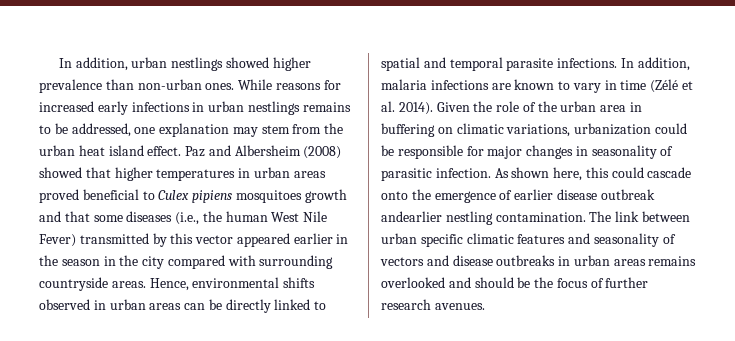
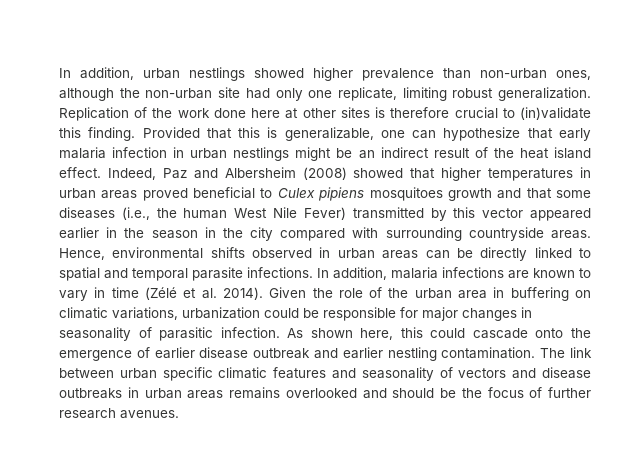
- In addition, urban nestlings showed higher prevalence than non-urban ones. While reasons for increased early infections in urban nestlings remains to be addressed, one explanation may stem from the urban heat island effect.
+ In addition, urban nestlings showed higher prevalence than non-urban ones, although the non-urban site had only one replicate, limiting robust generalization. Replication of the work done here at other sites is therefore crucial to (in)validate this finding. Provided that this is generalizable, one can hypothesize that early malaria infection in urban nestlings might be an indirect result of the heat island effect.
- Paz and Albersheim (2008) showed that higher temperatures in urban areas proved beneficial to Culex pipiens mosquitoes growth and that some diseases (i.e., the human West Nile Fever) transmitted by this vector appeared earlier in the season in the city compared with surrounding countryside areas.
+ Indeed, Paz and Albersheim (2008) showed that higher temperatures in urban areas proved beneficial to Culex pipiens mosquitoes growth and that some diseases (i.e., the human West Nile Fever) transmitted by this vector appeared earlier in the season in the city compared with surrounding countryside areas.
- As shown here, this could cascade onto the emergence of earlier disease outbreak andearlier nestling contamination.
+ As shown here, this could cascade onto the emergence of earlier disease outbreak and earlier nestling contamination.

